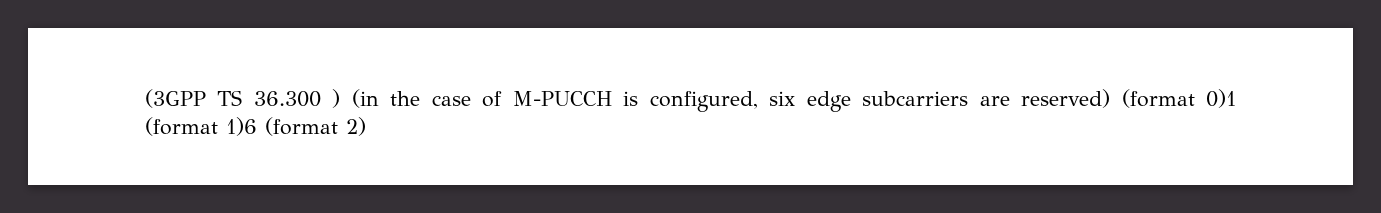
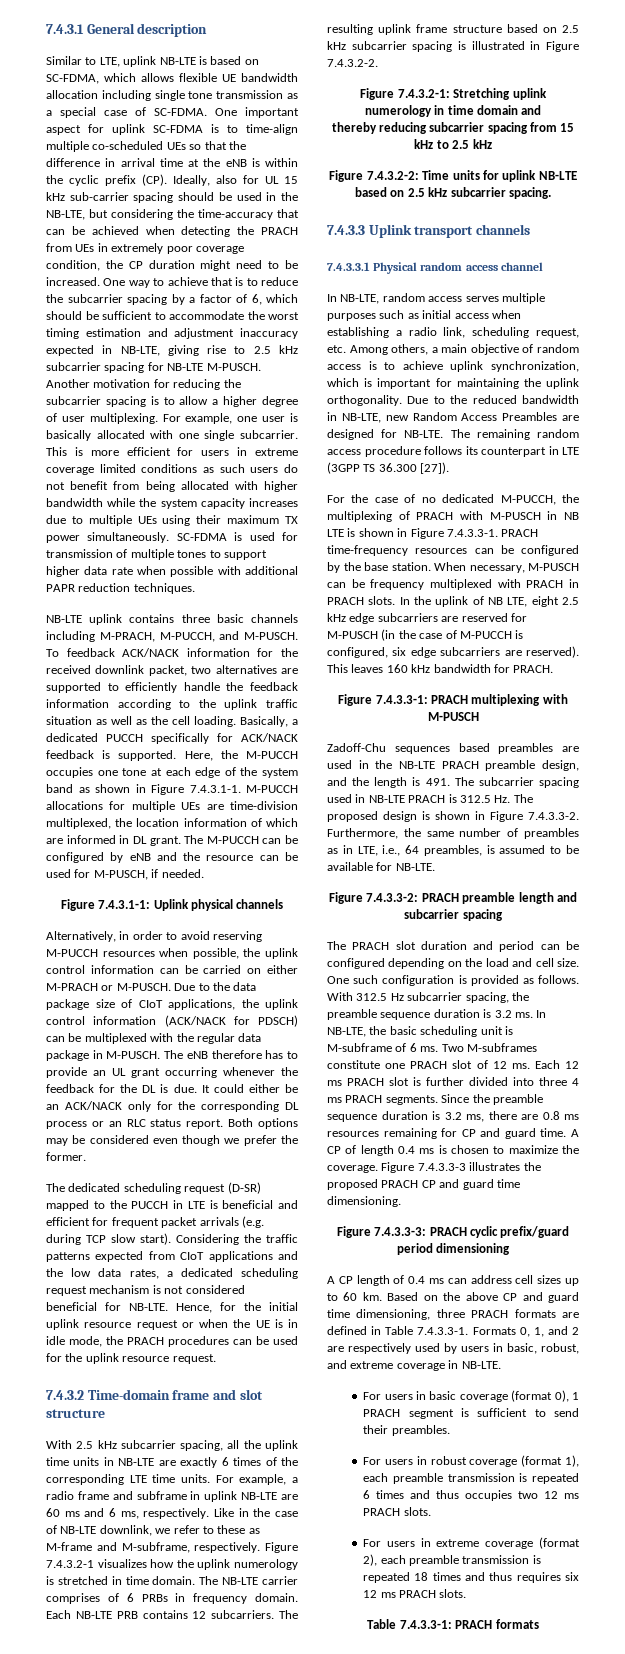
- (3GPP TS 36.300 ) (in the case of M-PUCCH is configured, six edge subcarriers are reserved) (format 0)1 (format 1)6 (format 2)
+ 7.4.3.1 General description
+ Similar to LTE, uplink NB-LTE is based on SC-FDMA, which allows flexible UE bandwidth allocation including single tone transmission as a special case of SC-FDMA. One important aspect for uplink SC-FDMA is to time-align multiple co-scheduled UEs so that the difference in arrival time at the eNB is within the cyclic prefix (CP). Ideally, also for UL 15 kHz sub-carrier spacing should be used in the NB-LTE, but considering the time-accuracy that can be achieved when detecting the PRACH from UEs in extremely poor coverage condition, the CP duration might need to be increased. One way to achieve that is to reduce the subcarrier spacing by a factor of 6, which should be sufficient to accommodate the worst timing estimation and adjustment inaccuracy expected in NB-LTE, giving rise to 2.5 kHz subcarrier spacing for NB-LTE M-PUSCH. Another motivation for reducing the subcarrier spacing is to allow a higher degree of user multiplexing. For example, one user is basically allocated with one single subcarrier. This is more efficient for users in extreme coverage limited conditions as such users do not benefit from being allocated with higher bandwidth while the system capacity increases due to multiple UEs using their maximum TX power simultaneously. SC-FDMA is used for transmission of multiple tones to support higher data rate when possible with additional PAPR reduction techniques.
+ NB-LTE uplink contains three basic channels including M-PRACH, M-PUCCH, and M-PUSCH. To feedback ACK/NACK information for the received downlink packet, two alternatives are supported to efficiently handle the feedback information according to the uplink traffic situation as well as the cell loading. Basically, a dedicated PUCCH specifically for ACK/NACK feedback is supported. Here, the M-PUCCH occupies one tone at each edge of the system band as shown in Figure 7.4.3.1-1. M-PUCCH allocations for multiple UEs are time-division multiplexed, the location information of which are informed in DL grant. The M-PUCCH can be configured by eNB and the resource can be used for M-PUSCH, if needed.
+ Figure 7.4.3.1-1: Uplink physical channels
+ Alternatively, in order to avoid reserving M-PUCCH resources when possible, the uplink control information can be carried on either M-PRACH or M-PUSCH. Due to the data package size of CIoT applications, the uplink control information (ACK/NACK for PDSCH) can be multiplexed with the regular data package in M-PUSCH. The eNB therefore has to provide an UL grant occurring whenever the feedback for the DL is due. It could either be an ACK/NACK only for the corresponding DL process or an RLC status report. Both options may be considered even though we prefer the former.
+ The dedicated scheduling request (D-SR) mapped to the PUCCH in LTE is beneficial and efficient for frequent packet arrivals (e.g. during TCP slow start). Considering the traffic patterns expected from CIoT applications and the low data rates, a dedicated scheduling request mechanism is not considered beneficial for NB-LTE. Hence, for the initial uplink resource request or when the UE is in idle mode, the PRACH procedures can be used for the uplink resource request.
+ 7.4.3.2 Time-domain frame and slot structure
+ With 2.5 kHz subcarrier spacing, all the uplink time units in NB-LTE are exactly 6 times of the corresponding LTE time units. For example, a radio frame and subframe in uplink NB-LTE are 60 ms and 6 ms, respectively. Like in the case of NB-LTE downlink, we refer to these as M-frame and M-subframe, respectively. Figure 7.4.3.2-1 visualizes how the uplink numerology is stretched in time domain. The NB-LTE carrier comprises of 6 PRBs in frequency domain. Each NB-LTE PRB contains 12 subcarriers. The resulting uplink frame structure based on 2.5 kHz subcarrier spacing is illustrated in Figure 7.4.3.2-2.
+ Figure 7.4.3.2-1: Stretching uplink numerology in time domain and
+ thereby reducing subcarrier spacing from 15 kHz to 2.5 kHz
+ Figure 7.4.3.2-2: Time units for uplink NB-LTE based on 2.5 kHz subcarrier spacing.
+ 7.4.3.3 Uplink transport channels
+ 7.4.3.3.1 Physical random access channel
+ In NB-LTE, random access serves multiple purposes such as initial access when establishing a radio link, scheduling request, etc. Among others, a main objective of random access is to achieve uplink synchronization, which is important for maintaining the uplink orthogonality. Due to the reduced bandwidth in NB-LTE, new Random Access Preambles are designed for NB-LTE. The remaining random access procedure follows its counterpart in LTE (3GPP TS 36.300 [27]).
+ For the case of no dedicated M-PUCCH, the multiplexing of PRACH with M-PUSCH in NB LTE is shown in Figure 7.4.3.3-1. PRACH time-frequency resources can be configured by the base station. When necessary, M-PUSCH can be frequency multiplexed with PRACH in PRACH slots. In the uplink of NB LTE, eight 2.5 kHz edge subcarriers are reserved for M-PUSCH (in the case of M-PUCCH is configured, six edge subcarriers are reserved). This leaves 160 kHz bandwidth for PRACH.
+ Figure 7.4.3.3-1: PRACH multiplexing with M-PUSCH
+ Zadoff-Chu sequences based preambles are used in the NB-LTE PRACH preamble design, and the length is 491. The subcarrier spacing used in NB-LTE PRACH is 312.5 Hz. The proposed design is shown in Figure 7.4.3.3-2. Furthermore, the same number of preambles as in LTE, i.e., 64 preambles, is assumed to be available for NB-LTE.
+ Figure 7.4.3.3-2: PRACH preamble length and subcarrier spacing
+ The PRACH slot duration and period can be configured depending on the load and cell size. One such configuration is provided as follows. With 312.5 Hz subcarrier spacing, the preamble sequence duration is 3.2 ms. In NB-LTE, the basic scheduling unit is M-subframe of 6 ms. Two M-subframes constitute one PRACH slot of 12 ms. Each 12 ms PRACH slot is further divided into three 4 ms PRACH segments. Since the preamble sequence duration is 3.2 ms, there are 0.8 ms resources remaining for CP and guard time. A CP of length 0.4 ms is chosen to maximize the coverage. Figure 7.4.3.3-3 illustrates the proposed PRACH CP and guard time dimensioning.
+ Figure 7.4.3.3-3: PRACH cyclic prefix/guard period dimensioning
+ A CP length of 0.4 ms can address cell sizes up to 60 km. Based on the above CP and guard time dimensioning, three PRACH formats are defined in Table 7.4.3.3-1. Formats 0, 1, and 2 are respectively used by users in basic, robust, and extreme coverage in NB-LTE.
+ For users in basic coverage (format 0), 1 PRACH segment is sufficient to send their preambles.
+ For users in robust coverage (format 1), each preamble transmission is repeated 6 times and thus occupies two 12 ms PRACH slots.
+ For users in extreme coverage (format 2), each preamble transmission is repeated 18 times and thus requires six 12 ms PRACH slots.
+ Table 7.4.3.3-1: PRACH formats

